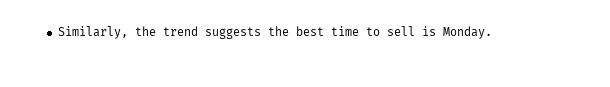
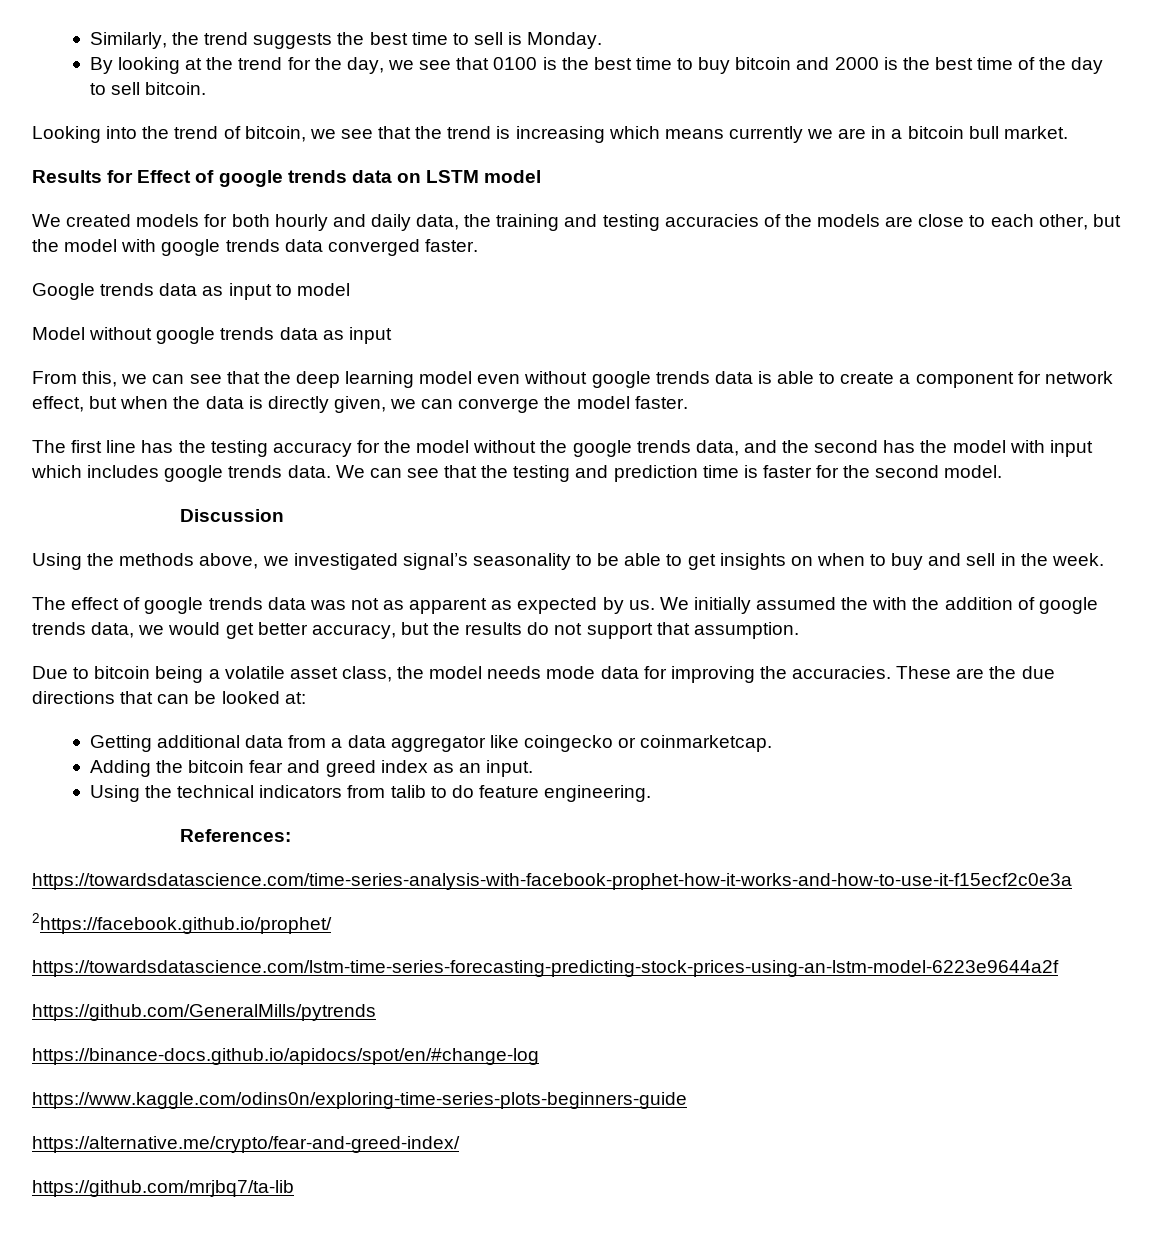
+ By looking at the trend for the day, we see that 0100 is the best time to buy bitcoin and 2000 is the best time of the day to sell bitcoin.
+ Looking into the trend of bitcoin, we see that the trend is increasing which means currently we are in a bitcoin bull market.
+ Results for Effect of google trends data on LSTM model
+ We created models for both hourly and daily data, the training and testing accuracies of the models are close to each other, but the model with google trends data converged faster.
+ Google trends data as input to model
+ Model without google trends data as input
+ From this, we can see that the deep learning model even without google trends data is able to create a component for network effect, but when the data is directly given, we can converge the model faster.
+ The first line has the testing accuracy for the model without the google trends data, and the second has the model with input which includes google trends data. We can see that the testing and prediction time is faster for the second model.
+ Discussion
+ Using the methods above, we investigated signal’s seasonality to be able to get insights on when to buy and sell in the week.
+ The effect of google trends data was not as apparent as expected by us. We initially assumed the with the addition of google trends data, we would get better accuracy, but the results do not support that assumption.
+ Due to bitcoin being a volatile asset class, the model needs mode data for improving the accuracies. These are the due directions that can be looked at:
+ Getting additional data from a data aggregator like coingecko or coinmarketcap.
+ Adding the bitcoin fear and greed index as an input.
+ Using the technical indicators from talib to do feature engineering.
+ References:
+ https://towardsdatascience.com/time-series-analysis-with-facebook-prophet-how-it-works-and-how-to-use-it-f15ecf2c0e3a
+ 2https://facebook.github.io/prophet/
+ https://towardsdatascience.com/lstm-time-series-forecasting-predicting-stock-prices-using-an-lstm-model-6223e9644a2f
+ https://github.com/GeneralMills/pytrends
+ https://binance-docs.github.io/apidocs/spot/en/#change-log
+ https://www.kaggle.com/odins0n/exploring-time-series-plots-beginners-guide
+ https://alternative.me/crypto/fear-and-greed-index/
+ https://github.com/mrjbq7/ta-lib

